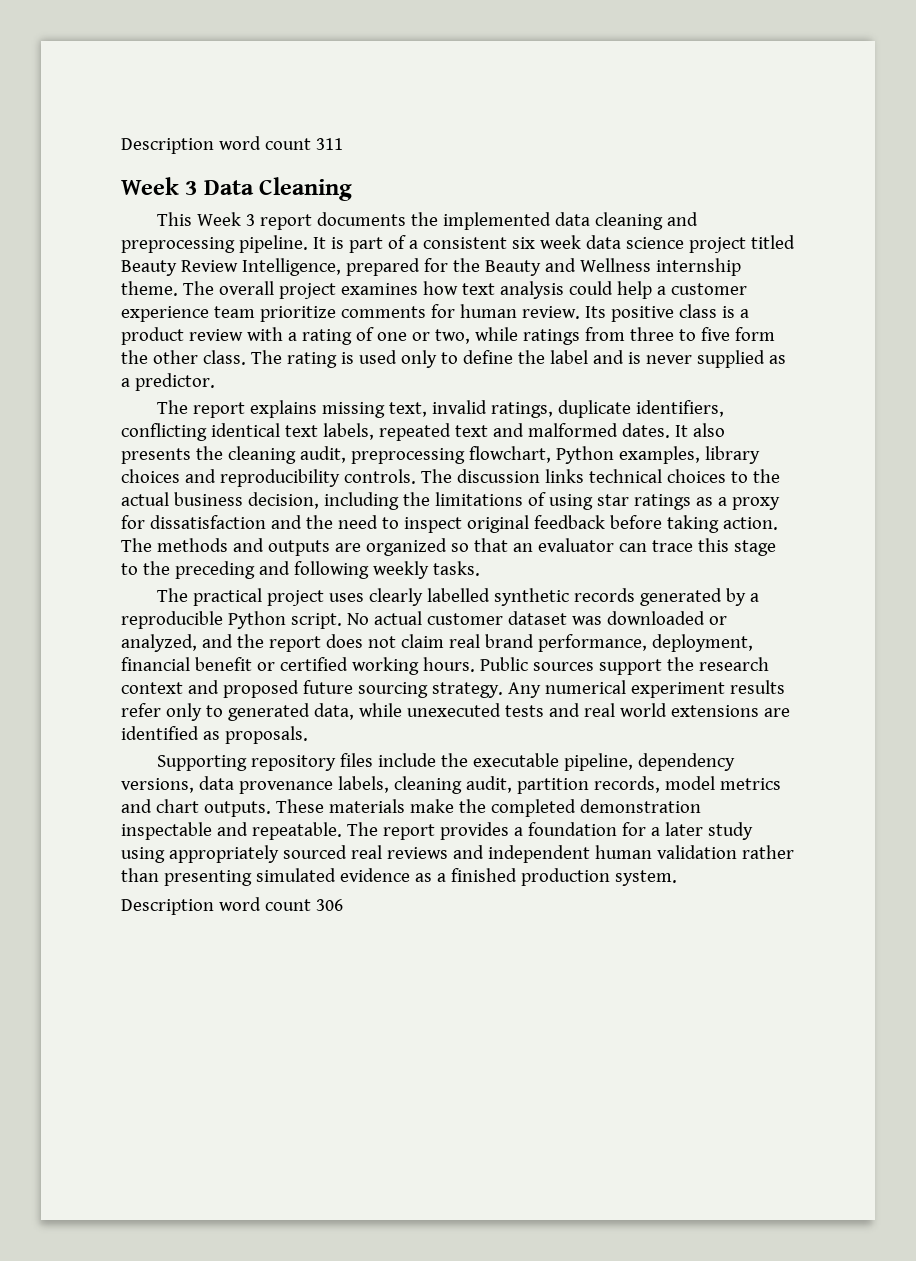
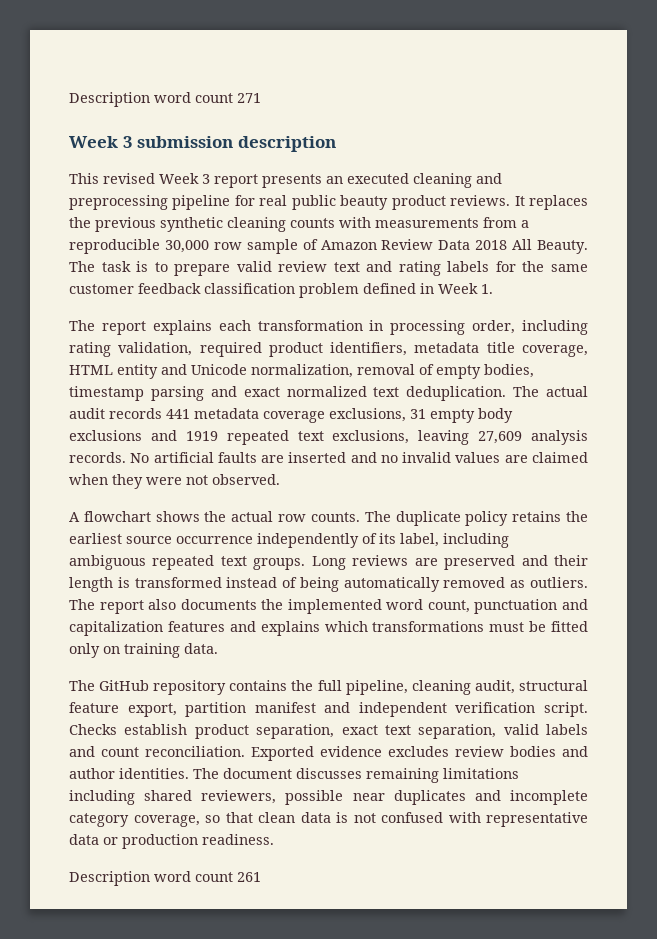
- Description word count 311
- Week 3 Data Cleaning
+ Description word count 271
+ Week 3 submission description
- This Week 3 report documents the implemented data cleaning and preprocessing pipeline. It is part of a consistent six week data science project titled Beauty Review Intelligence, prepared for the Beauty and Wellness internship theme. The overall project examines how text analysis could help a customer experience team prioritize comments for human review. Its positive class is a product review with a rating of one or two, while ratings from three to five form the other class. The rating is used only to define the label and is never supplied as a predictor.
- The report explains missing text, invalid ratings, duplicate identifiers, conflicting identical text labels, repeated text and malformed dates. It also presents the cleaning audit, preprocessing flowchart, Python examples, library choices and reproducibility controls. The discussion links technical choices to the actual business decision, including the limitations of using star ratings as a proxy for dissatisfaction and the need to inspect original feedback before taking action. The methods and outputs are organized so that an evaluator can trace this stage to the preceding and following weekly tasks.
- The practical project uses clearly labelled synthetic records generated by a reproducible Python script. No actual customer dataset was downloaded or analyzed, and the report does not claim real brand performance, deployment, financial benefit or certified working hours. Public sources support the research context and proposed future sourcing strategy. Any numerical experiment results refer only to generated data, while unexecuted tests and real world extensions are identified as proposals.
- Supporting repository files include the executable pipeline, dependency versions, data provenance labels, cleaning audit, partition records, model metrics and chart outputs. These materials make the completed demonstration inspectable and repeatable. The report provides a foundation for a later study using appropriately sourced real reviews and independent human validation rather than presenting simulated evidence as a finished production system.
- Description word count 306
+ This revised Week 3 report presents an executed cleaning and preprocessing pipeline for real public beauty product reviews. It replaces the previous synthetic cleaning counts with measurements from a reproducible 30,000 row sample of Amazon Review Data 2018 All Beauty. The task is to prepare valid review text and rating labels for the same customer feedback classification problem defined in Week 1.
+ The report explains each transformation in processing order, including rating validation, required product identifiers, metadata title coverage, HTML entity and Unicode normalization, removal of empty bodies, timestamp parsing and exact normalized text deduplication. The actual audit records 441 metadata coverage exclusions, 31 empty body exclusions and 1919 repeated text exclusions, leaving 27,609 analysis records. No artificial faults are inserted and no invalid values are claimed when they were not observed.
+ A flowchart shows the actual row counts. The duplicate policy retains the earliest source occurrence independently of its label, including ambiguous repeated text groups. Long reviews are preserved and their length is transformed instead of being automatically removed as outliers. The report also documents the implemented word count, punctuation and capitalization features and explains which transformations must be fitted only on training data.
+ The GitHub repository contains the full pipeline, cleaning audit, structural feature export, partition manifest and independent verification script. Checks establish product separation, exact text separation, valid labels and count reconciliation. Exported evidence excludes review bodies and author identities. The document discusses remaining limitations including shared reviewers, possible near duplicates and incomplete category coverage, so that clean data is not confused with representative data or production readiness.
+ Description word count 261

